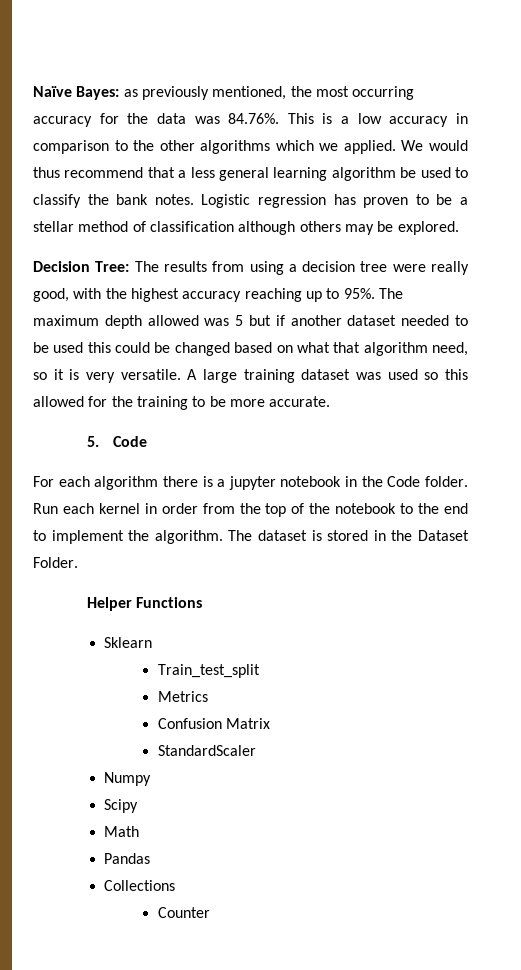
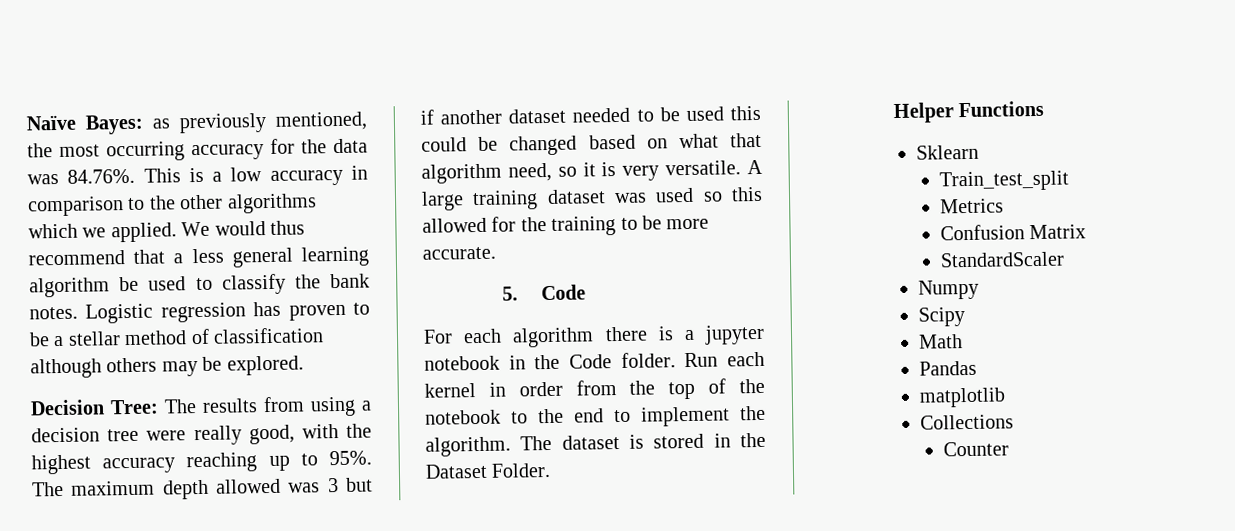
- The maximum depth allowed was 5 but if another dataset needed to be used this could be changed based on what that algorithm need, so it is very versatile.
+ The maximum depth allowed was 3 but if another dataset needed to be used this could be changed based on what that algorithm need, so it is very versatile.
+ matplotlib

